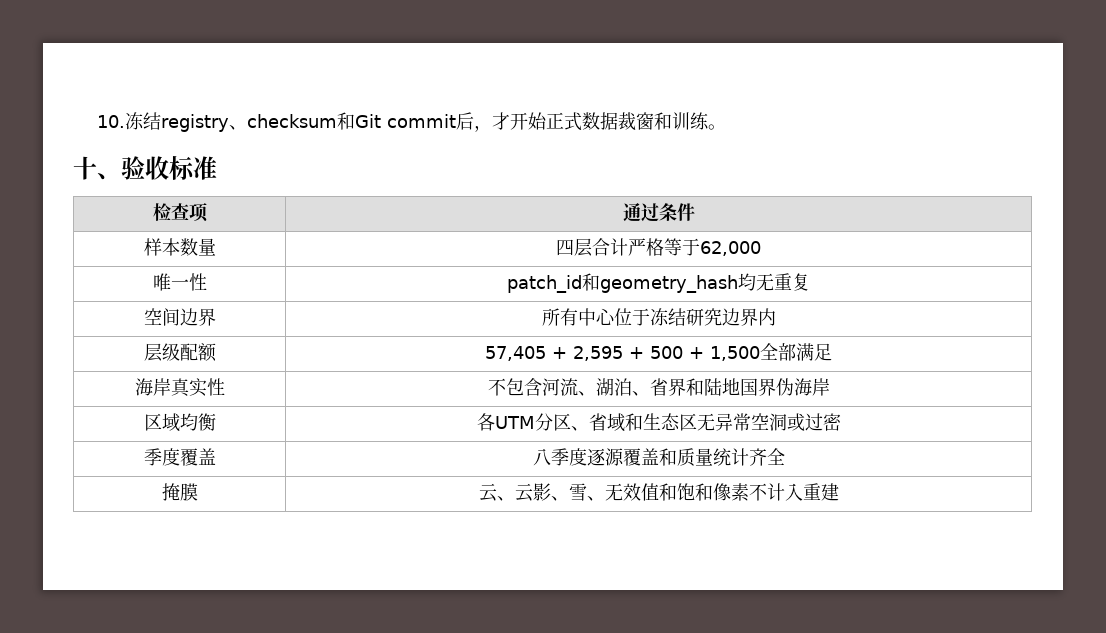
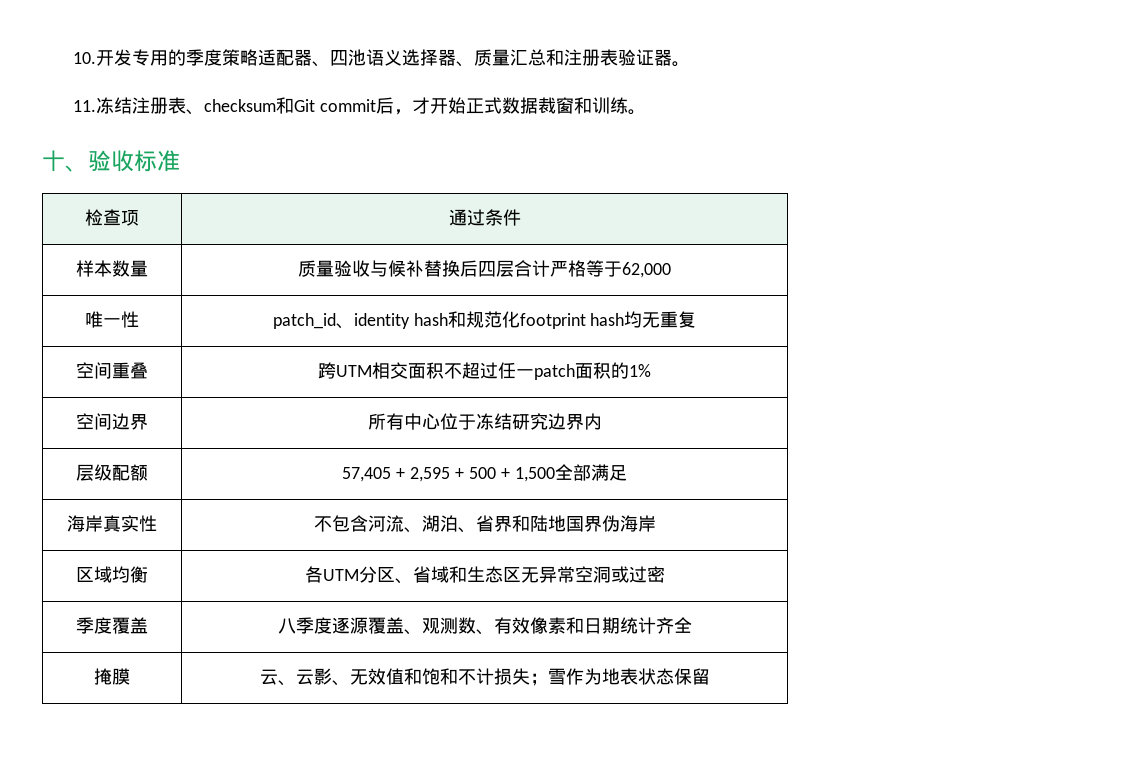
- 10.冻结registry、checksum和Git commit后，才开始正式数据裁窗和训练。
+ 10.开发专用的季度策略适配器、四池语义选择器、质量汇总和注册表验证器。
+ 11.冻结注册表、checksum和Git commit后，才开始正式数据裁窗和训练。
- 样本数量 | 四层合计严格等于62,000
+ 样本数量 | 质量验收与候补替换后四层合计严格等于62,000
- 唯一性 | patch_id和geometry_hash均无重复
+ 唯一性 | patch_id、identity hash和规范化footprint hash均无重复
+ 空间重叠 | 跨UTM相交面积不超过任一patch面积的1%
- 季度覆盖 | 八季度逐源覆盖和质量统计齐全
+ 季度覆盖 | 八季度逐源覆盖、观测数、有效像素和日期统计齐全
- 掩膜 | 云、云影、雪、无效值和饱和像素不计入重建
+ 掩膜 | 云、云影、无效值和饱和不计损失；雪作为地表状态保留

